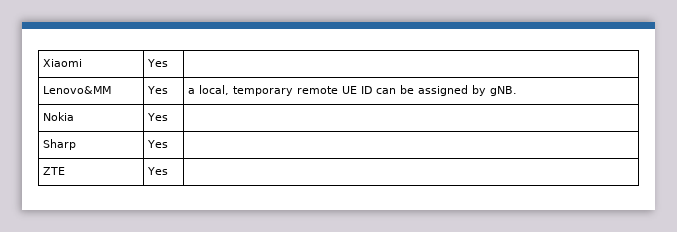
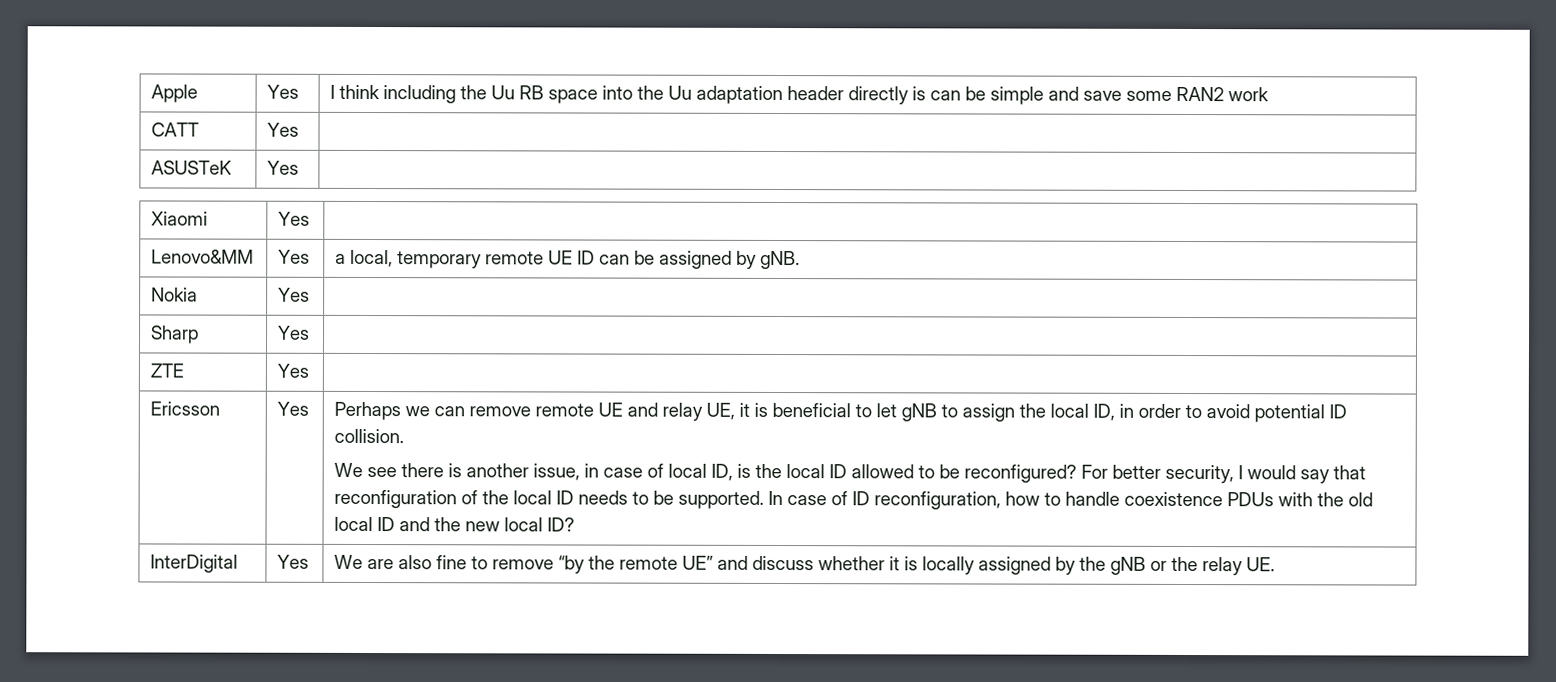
+ Apple | Yes | I think including the Uu RB space into the Uu adaptation header directly is can be simple and save some RAN2 work
+ CATT | Yes |
+ ASUSTeK | Yes |
+ Ericsson | Yes | Perhaps we can remove remote UE and relay UE, it is beneficial to let gNB to assign the local ID, in order to avoid potential ID collision.
+ We see there is another issue, in case of local ID, is the local ID allowed to be reconfigured? For better security, I would say that reconfiguration of the local ID needs to be supported. In case of ID reconfiguration, how to handle coexistence PDUs with the old local ID and the new local ID?
+ InterDigital | Yes | We are also fine to remove “by the remote UE” and discuss whether it is locally assigned by the gNB or the relay UE.

